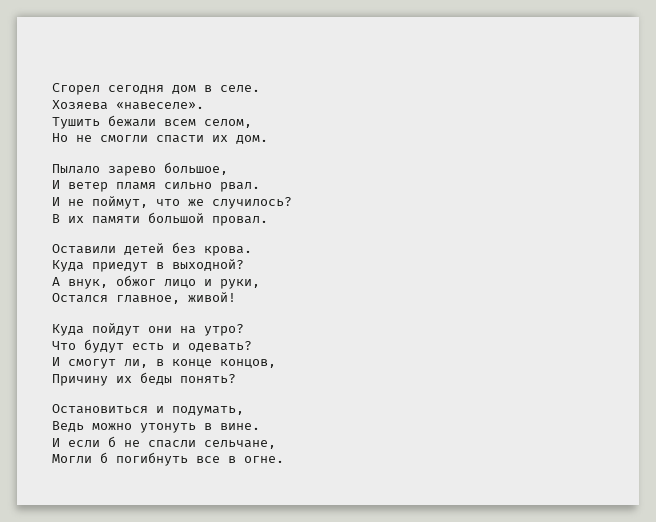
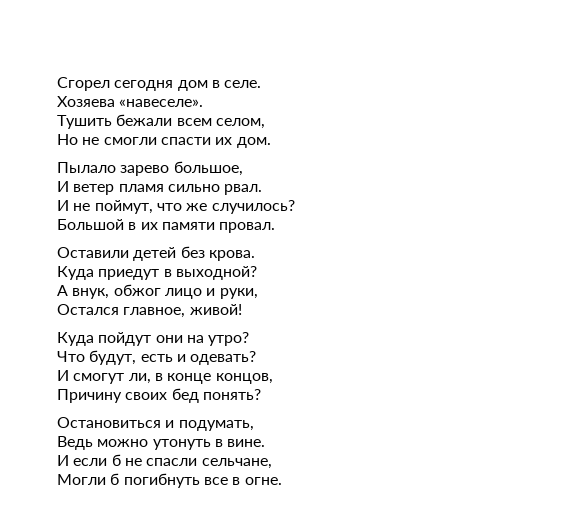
- В их памяти большой провал.
+ Большой в их памяти провал.
- Что будут есть и одевать?
+ Что будут, есть и одевать?
- Причину их беды понять?
+ Причину своих бед понять?

